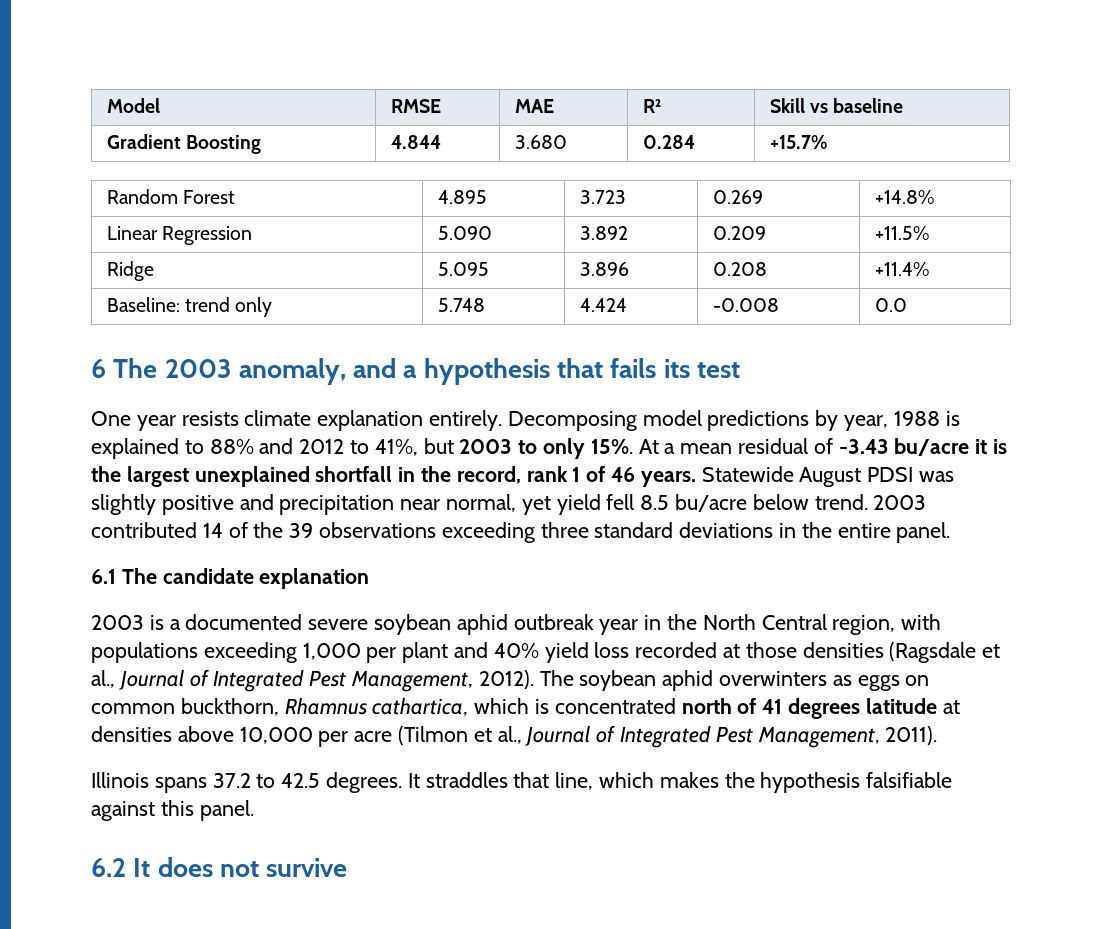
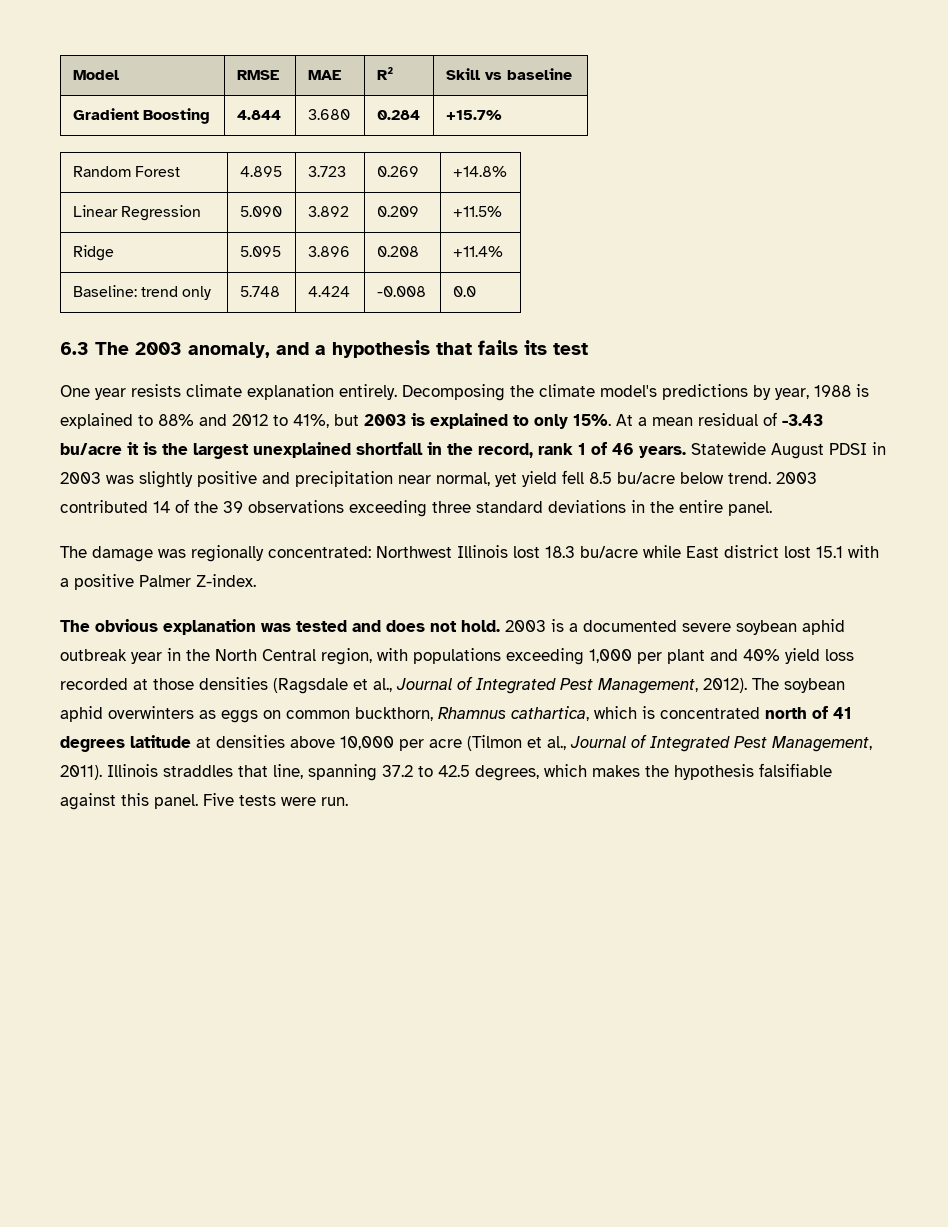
- 6 The 2003 anomaly, and a hypothesis that fails its test
+ 6.3 The 2003 anomaly, and a hypothesis that fails its test
- Decomposing model predictions by year, 1988 is explained to 88% and 2012 to 41%, but 2003 to only 15%.
+ Decomposing the climate model's predictions by year, 1988 is explained to 88% and 2012 to 41%, but 2003 is explained to only 15%.
- Statewide August PDSI was slightly positive and precipitation near normal, yet yield fell 8.5 bu/acre below trend.
+ Statewide August PDSI in 2003 was slightly positive and precipitation near normal, yet yield fell 8.5 bu/acre below trend.
- 6.1 The candidate explanation
- 2003 is a documented severe soybean aphid outbreak year in the North Central region, with populations exceeding 1,000 per plant and 40% yield loss recorded at those densities (Ragsdale et al., Journal of Integrated Pest Management, 2012).
+ The damage was regionally concentrated: Northwest Illinois lost 18.3 bu/acre while East district lost 15.1 with a positive Palmer Z-index.
+ The obvious explanation was tested and does not hold. 2003 is a documented severe soybean aphid outbreak year in the North Central region, with populations exceeding 1,000 per plant and 40% yield loss recorded at those densities (Ragsdale et al., Journal of Integrated Pest Management, 2012).
- The soybean aphid overwinters as eggs on common buckthorn, Rhamnus cathartica, which is concentrated north of 41 degrees latitude at densities above 10,000 per acre (Tilmon et al., Journal of Integrated Pest Management, 2011).
- Illinois spans 37.2 to 42.5 degrees. It straddles that line, which makes the hypothesis falsifiable against this panel.
- 6.2 It does not survive
+ The soybean aphid overwinters as eggs on common buckthorn, Rhamnus cathartica, which is concentrated north of 41 degrees latitude at densities above 10,000 per acre (Tilmon et al., Journal of Integrated Pest Management, 2011). Illinois straddles that line, spanning 37.2 to 42.5 degrees, which makes the hypothesis falsifiable against this panel. Five tests were run.

